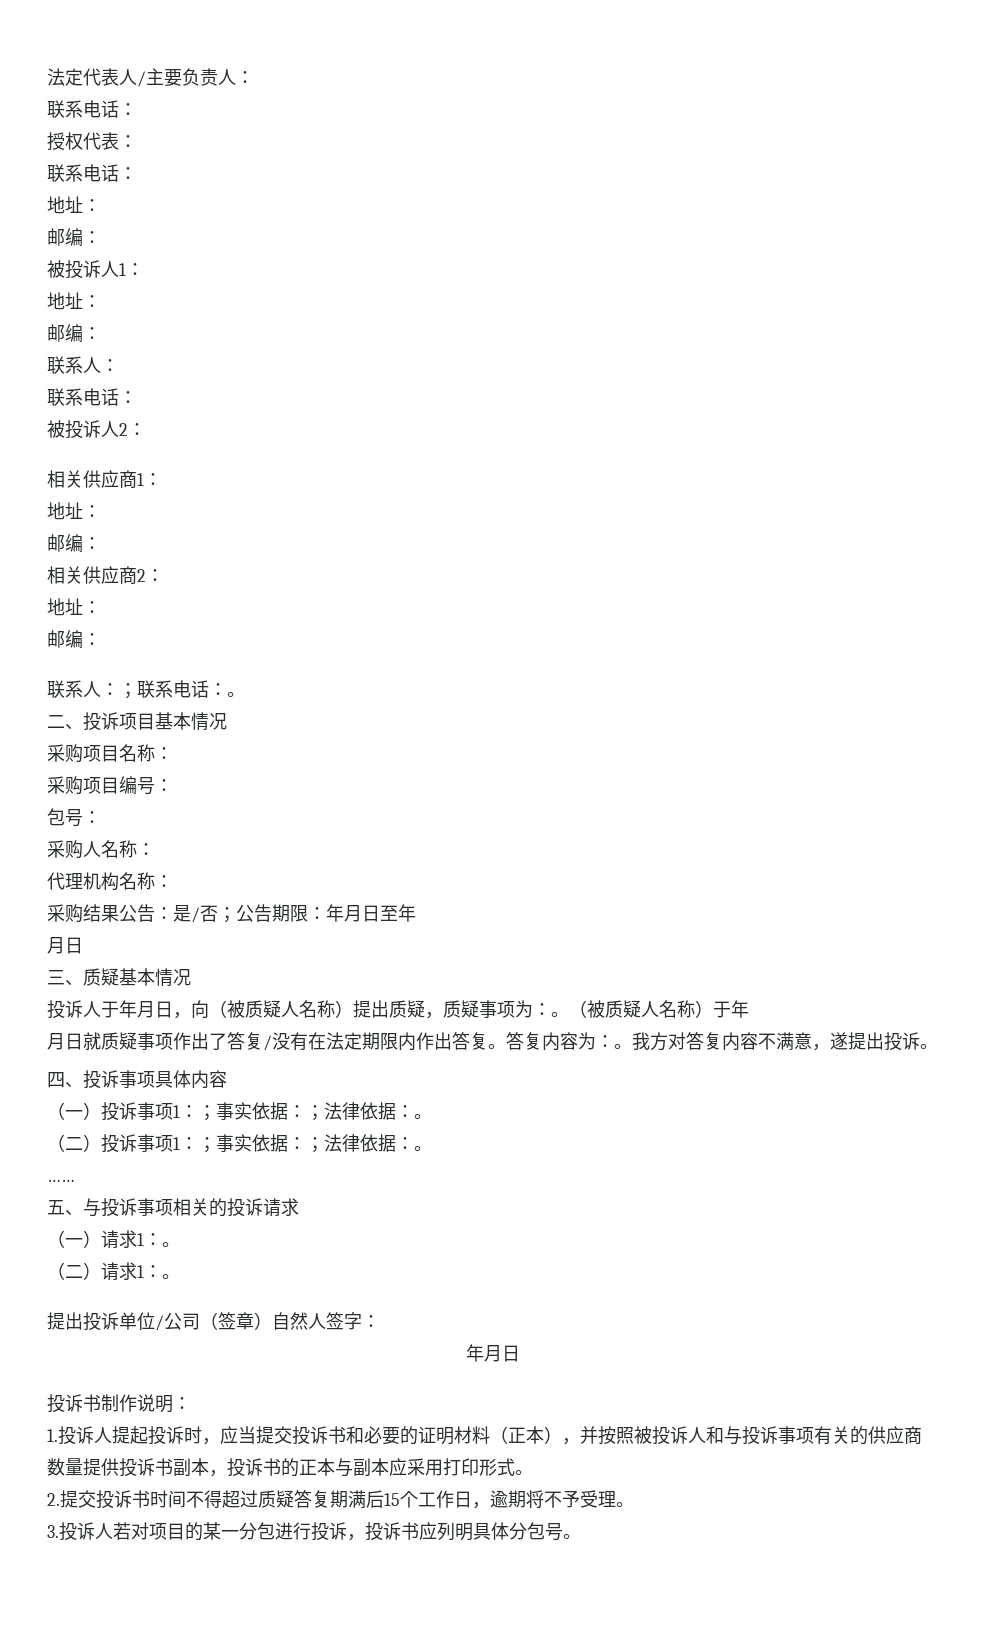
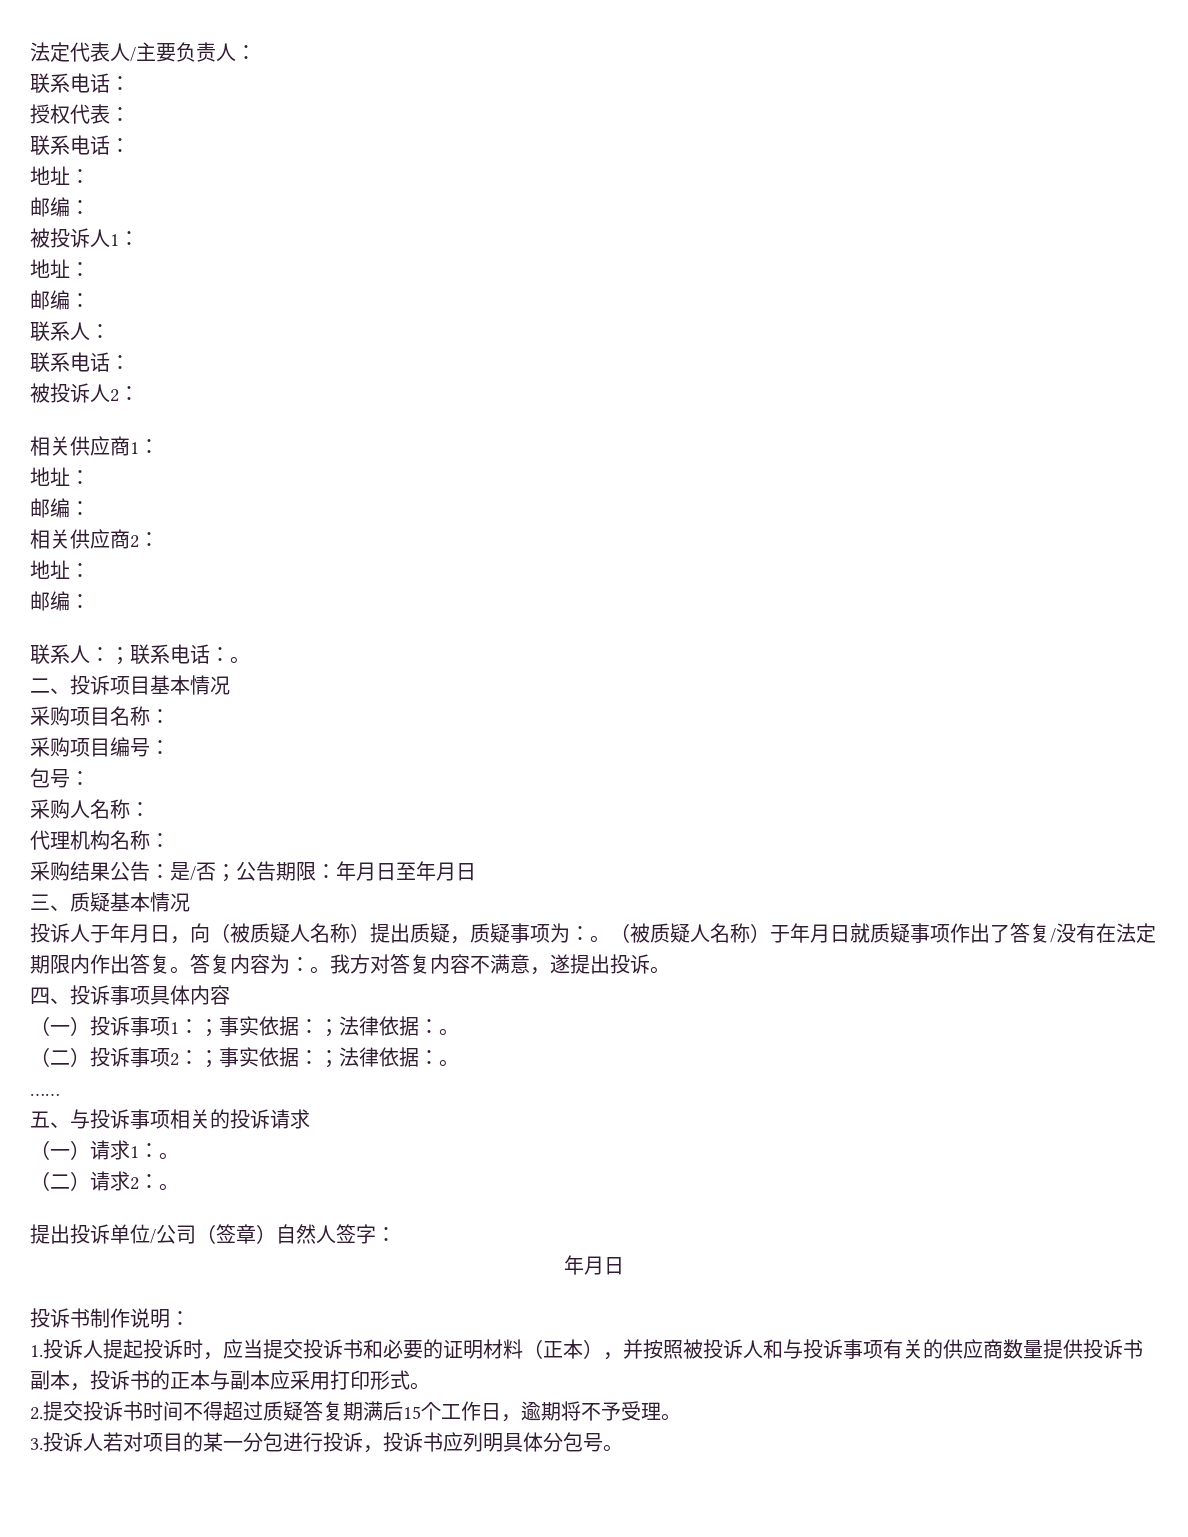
- 采购结果公告：是/否；公告期限：年月日至年
- 月日
+ 采购结果公告：是/否；公告期限：年月日至年月日
- （被质疑人名称）于年
- 月日就质疑事项作出了答复/没有在法定期限内作出答复。
+ （被质疑人名称）于年月日就质疑事项作出了答复/没有在法定期限内作出答复。
- （二）投诉事项1：；事实依据：；法律依据：。
+ （二）投诉事项2：；事实依据：；法律依据：。
- （二）请求1：。
+ （二）请求2：。

